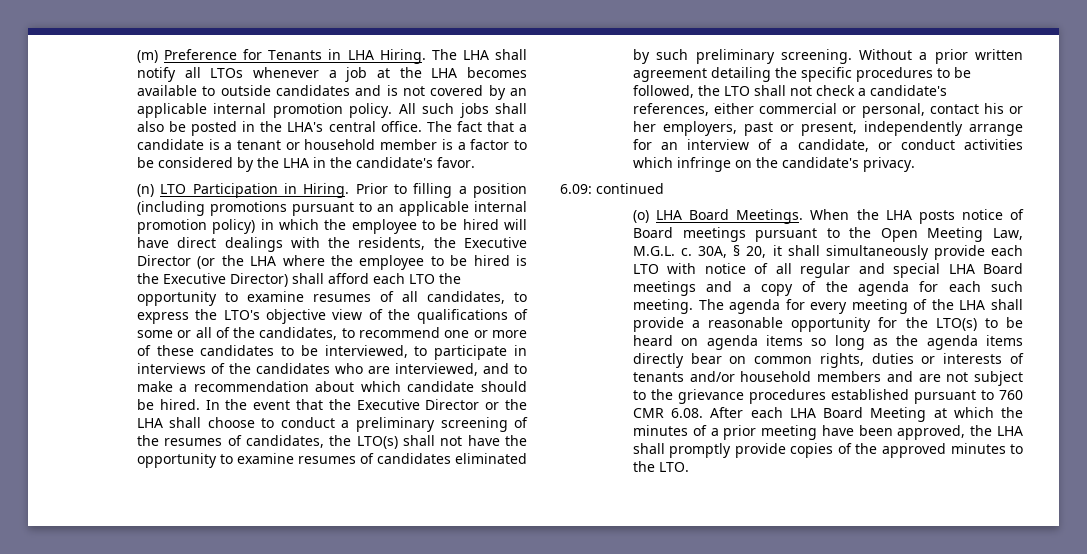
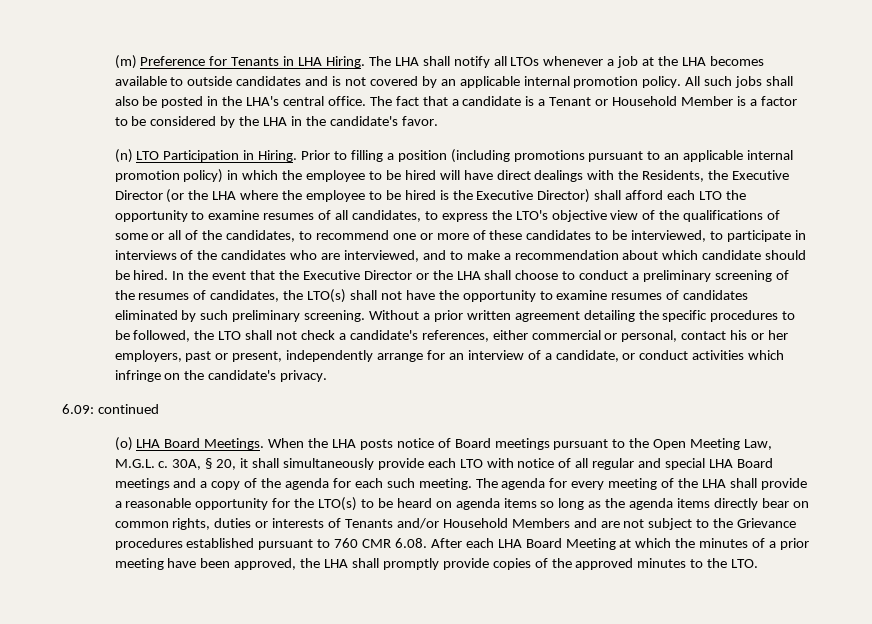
- The fact that a candidate is a tenant or household member is a factor to be considered by the LHA in the candidate's favor.
+ The fact that a candidate is a Tenant or Household Member is a factor to be considered by the LHA in the candidate's favor.
- Prior to filling a position (including promotions pursuant to an applicable internal promotion policy) in which the employee to be hired will have direct dealings with the residents, the Executive Director (or the LHA where the employee to be hired is the Executive Director) shall afford each LTO the opportunity to examine resumes of all candidates, to express the LTO's objective view of the qualifications of some or all of the candidates, to recommend one or more of these candidates to be interviewed, to participate in interviews of the candidates who are interviewed, and to make a recommendation about which candidate should be hired.
+ Prior to filling a position (including promotions pursuant to an applicable internal promotion policy) in which the employee to be hired will have direct dealings with the Residents, the Executive Director (or the LHA where the employee to be hired is the Executive Director) shall afford each LTO the opportunity to examine resumes of all candidates, to express the LTO's objective view of the qualifications of some or all of the candidates, to recommend one or more of these candidates to be interviewed, to participate in interviews of the candidates who are interviewed, and to make a recommendation about which candidate should be hired.
- The agenda for every meeting of the LHA shall provide a reasonable opportunity for the LTO(s) to be heard on agenda items so long as the agenda items directly bear on common rights, duties or interests of tenants and/or household members and are not subject to the grievance procedures established pursuant to 760 CMR 6.08. After each LHA Board Meeting at which the minutes of a prior meeting have been approved, the LHA shall promptly provide copies of the approved minutes to the LTO.
+ The agenda for every meeting of the LHA shall provide a reasonable opportunity for the LTO(s) to be heard on agenda items so long as the agenda items directly bear on common rights, duties or interests of Tenants and/or Household Members and are not subject to the Grievance procedures established pursuant to 760 CMR 6.08. After each LHA Board Meeting at which the minutes of a prior meeting have been approved, the LHA shall promptly provide copies of the approved minutes to the LTO.

